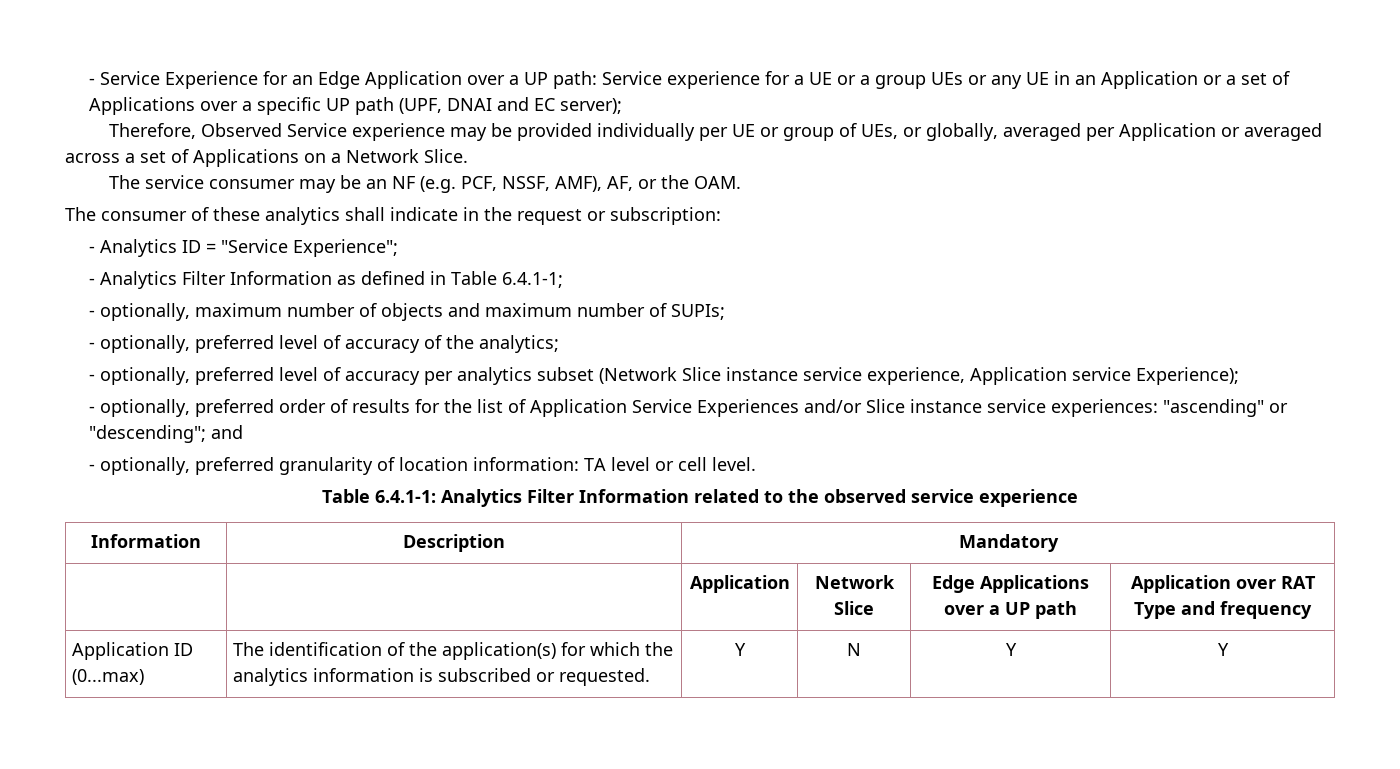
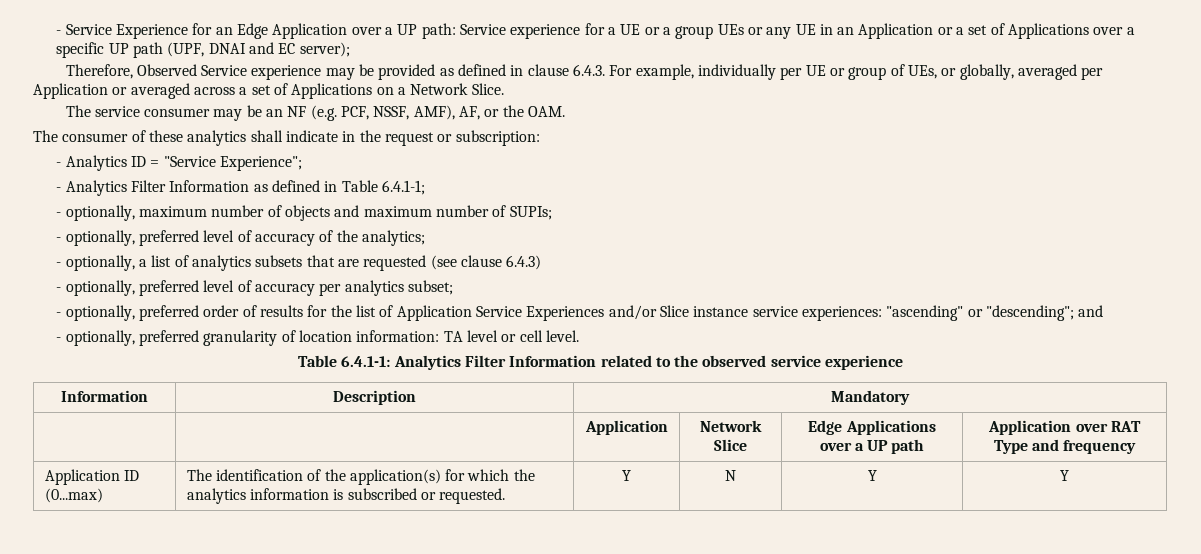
- Therefore, Observed Service experience may be provided individually per UE or group of UEs, or globally, averaged per Application or averaged across a set of Applications on a Network Slice.
+ Therefore, Observed Service experience may be provided as defined in clause 6.4.3. For example, individually per UE or group of UEs, or globally, averaged per Application or averaged across a set of Applications on a Network Slice.
+ - optionally, a list of analytics subsets that are requested (see clause 6.4.3)
- - optionally, preferred level of accuracy per analytics subset (Network Slice instance service experience, Application service Experience);
+ - optionally, preferred level of accuracy per analytics subset;

